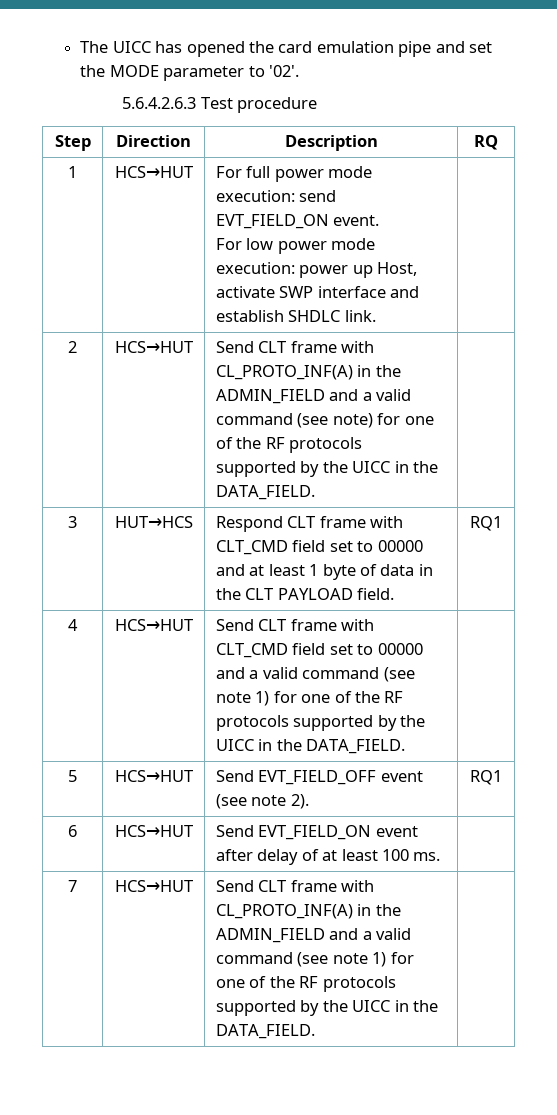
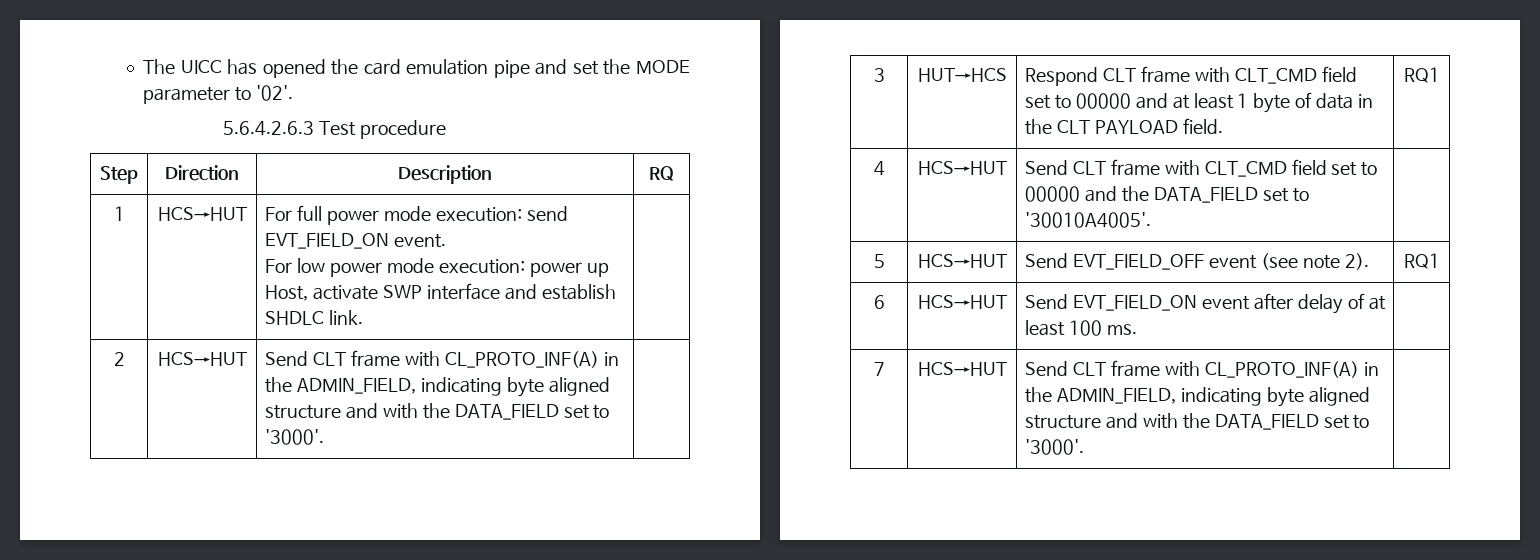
- 2 | HCS→HUT | Send CLT frame with CL_PROTO_INF(A) in the ADMIN_FIELD and a valid command (see note) for one of the RF protocols supported by the UICC in the DATA_FIELD. |
+ 2 | HCS→HUT | Send CLT frame with CL_PROTO_INF(A) in the ADMIN_FIELD, indicating byte aligned structure and with the DATA_FIELD set to '3000'. |
- 4 | HCS→HUT | Send CLT frame with CLT_CMD field set to 00000 and a valid command (see note 1) for one of the RF protocols supported by the UICC in the DATA_FIELD. |
+ 4 | HCS→HUT | Send CLT frame with CLT_CMD field set to 00000 and the DATA_FIELD set to '30010A4005'. |
- 7 | HCS→HUT | Send CLT frame with CL_PROTO_INF(A) in the ADMIN_FIELD and a valid command (see note 1) for one of the RF protocols supported by the UICC in the DATA_FIELD. |
+ 7 | HCS→HUT | Send CLT frame with CL_PROTO_INF(A) in the ADMIN_FIELD, indicating byte aligned structure and with the DATA_FIELD set to '3000'. |

